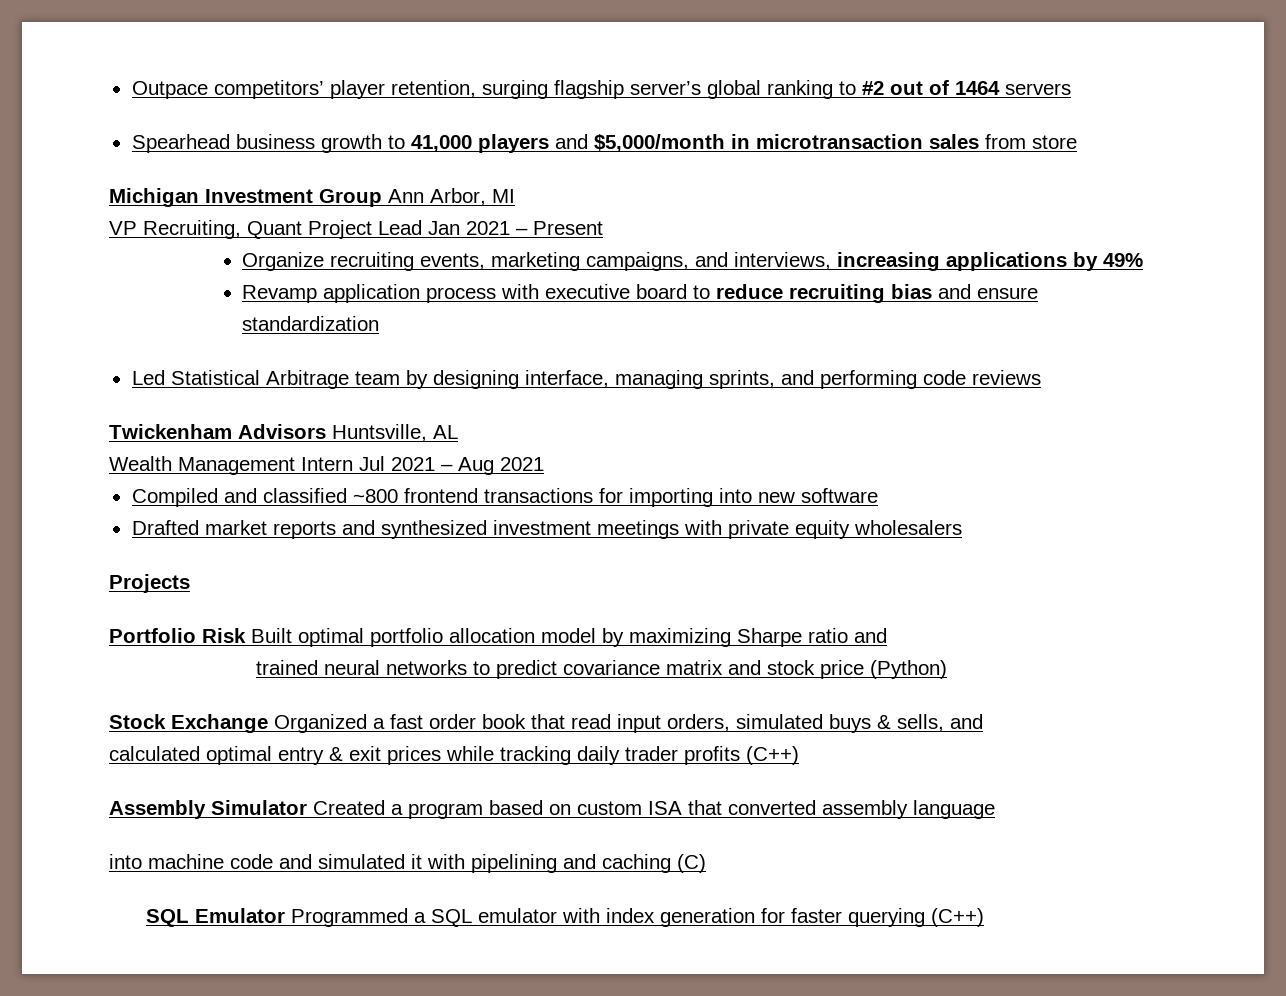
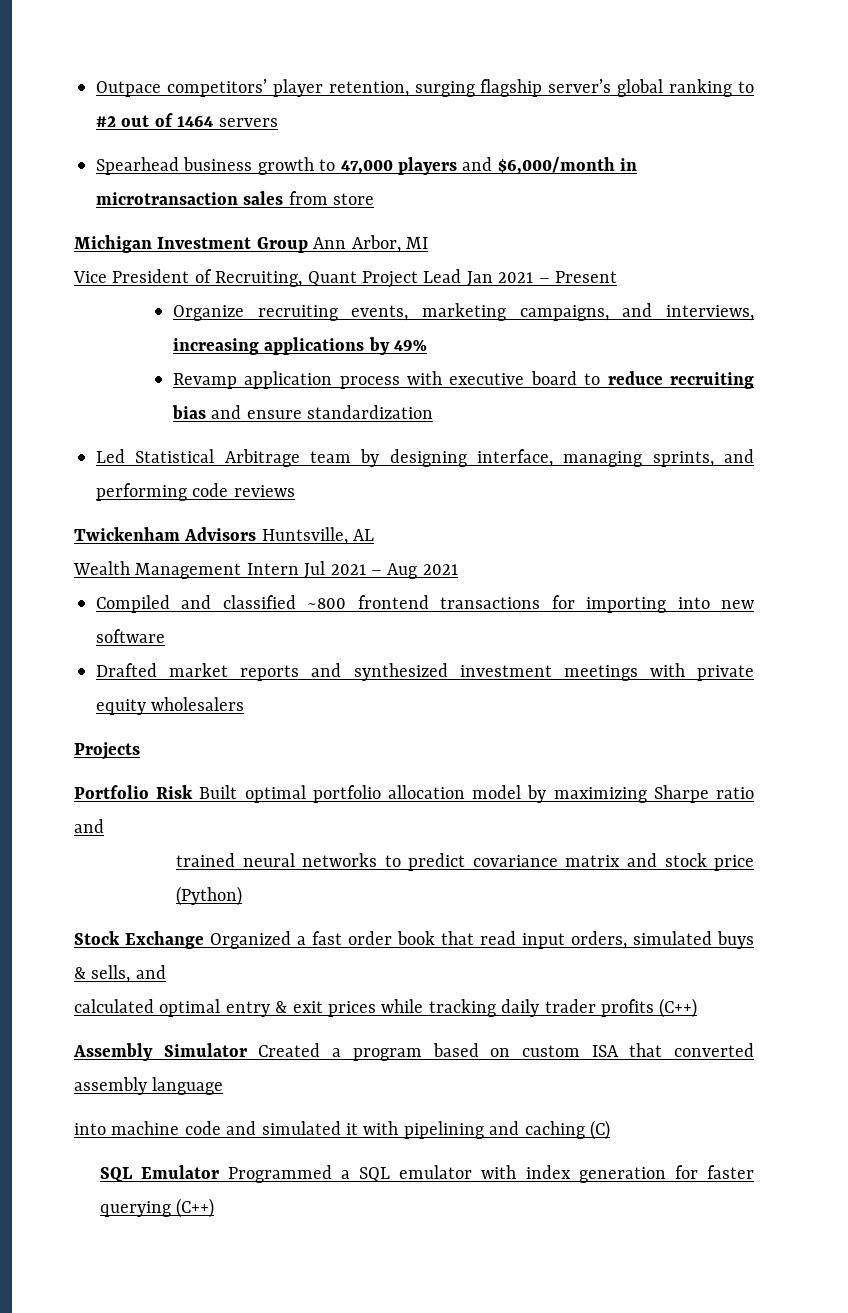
- Spearhead business growth to 41,000 players and $5,000/month in microtransaction sales from store
+ Spearhead business growth to 47,000 players and $6,000/month in microtransaction sales from store
- VP Recruiting, Quant Project Lead Jan 2021 – Present
+ Vice President of Recruiting, Quant Project Lead Jan 2021 – Present

